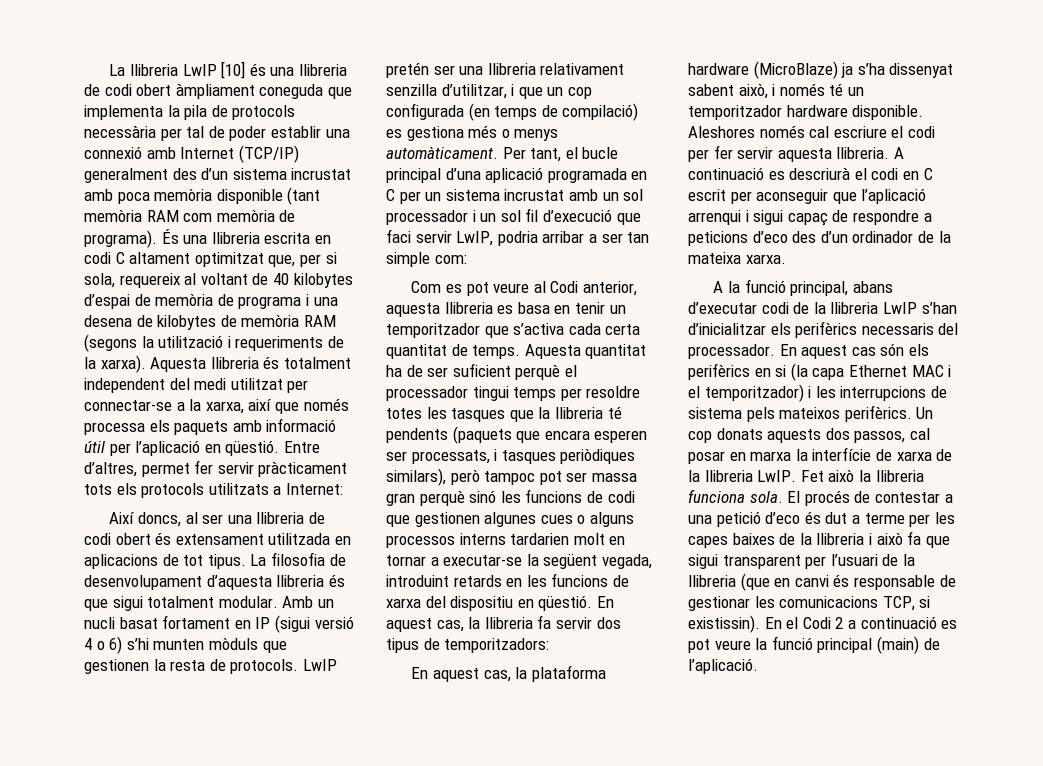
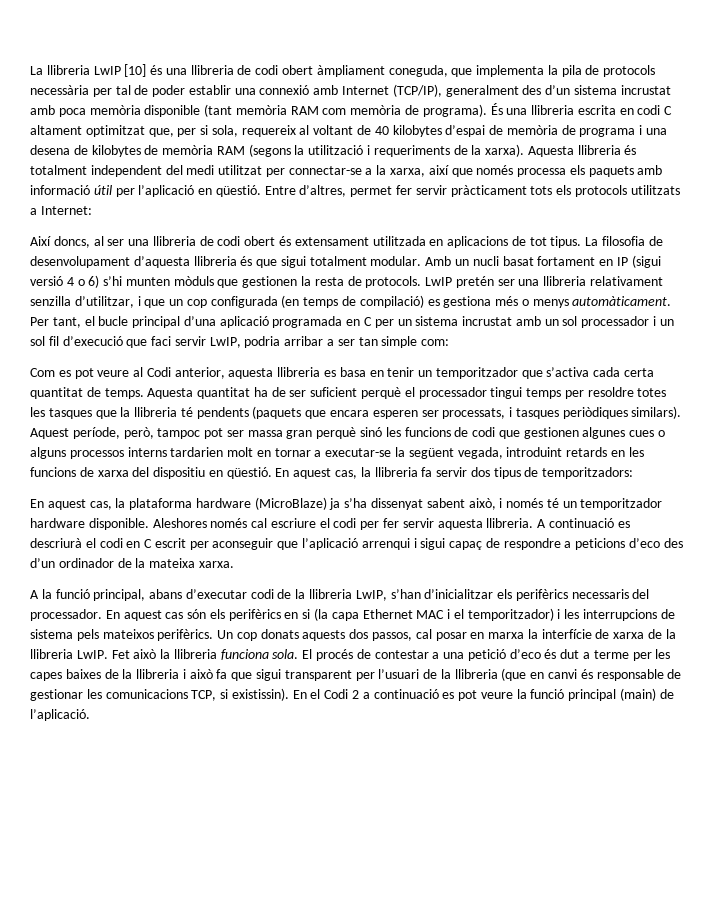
- La llibreria LwIP [10] és una llibreria de codi obert àmpliament coneguda que implementa la pila de protocols necessària per tal de poder establir una connexió amb Internet (TCP/IP) generalment des d’un sistema incrustat amb poca memòria disponible (tant memòria RAM com memòria de programa).
+ La llibreria LwIP [10] és una llibreria de codi obert àmpliament coneguda, que implementa la pila de protocols necessària per tal de poder establir una connexió amb Internet (TCP/IP), generalment des d’un sistema incrustat amb poca memòria disponible (tant memòria RAM com memòria de programa).
- Aquesta quantitat ha de ser suficient perquè el processador tingui temps per resoldre totes les tasques que la llibreria té pendents (paquets que encara esperen ser processats, i tasques periòdiques similars), però tampoc pot ser massa gran perquè sinó les funcions de codi que gestionen algunes cues o alguns processos interns tardarien molt en tornar a executar-se la següent vegada, introduint retards en les funcions de xarxa del dispositiu en qüestió.
+ Aquesta quantitat ha de ser suficient perquè el processador tingui temps per resoldre totes les tasques que la llibreria té pendents (paquets que encara esperen ser processats, i tasques periòdiques similars). Aquest període, però, tampoc pot ser massa gran perquè sinó les funcions de codi que gestionen algunes cues o alguns processos interns tardarien molt en tornar a executar-se la següent vegada, introduint retards en les funcions de xarxa del dispositiu en qüestió.
- A la funció principal, abans d’executar codi de la llibreria LwIP s’han d’inicialitzar els perifèrics necessaris del processador.
+ A la funció principal, abans d’executar codi de la llibreria LwIP, s’han d’inicialitzar els perifèrics necessaris del processador.

